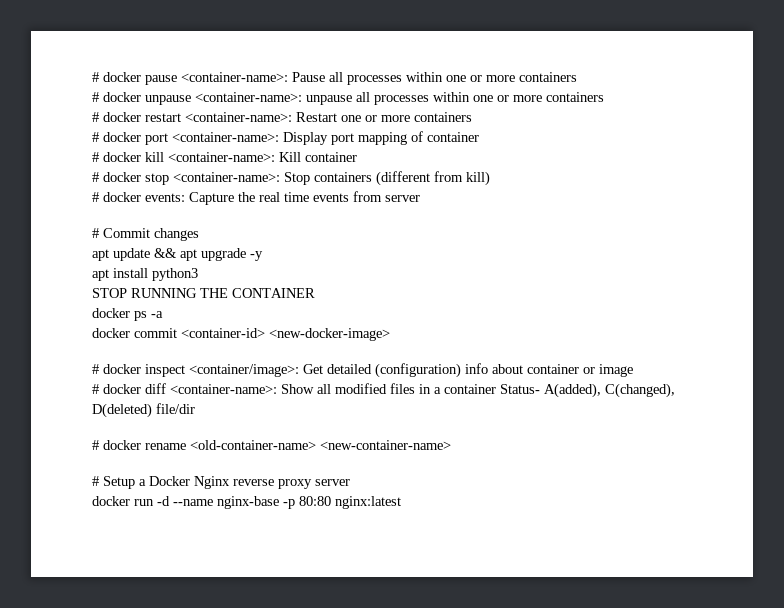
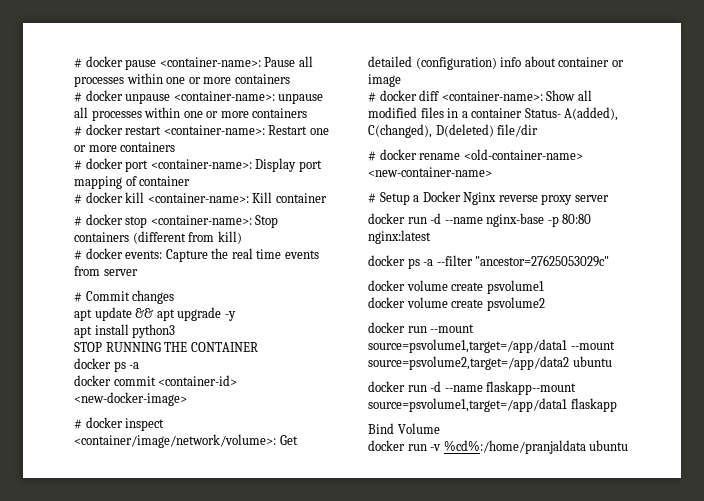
- # docker inspect <container/image>: Get detailed (configuration) info about container or image
+ # docker inspect <container/image/network/volume>: Get detailed (configuration) info about container or image
+ docker ps -a --filter "ancestor=27625053029c"
+ docker volume create psvolume1
+ docker volume create psvolume2
+ docker run --mount source=psvolume1,target=/app/data1 --mount source=psvolume2,target=/app/data2 ubuntu
+ docker run -d --name flaskapp--mount source=psvolume1,target=/app/data1 flaskapp
+ Bind Volume
+ docker run -v %cd%:/home/pranjaldata ubuntu

